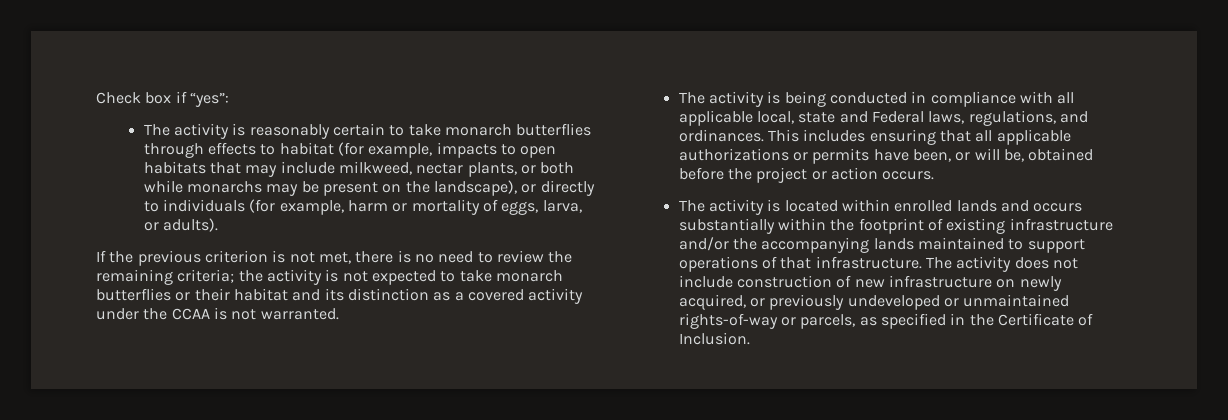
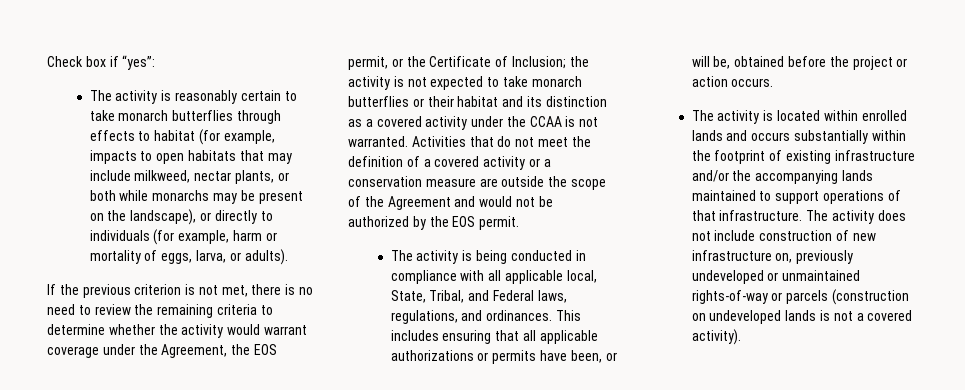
- If the previous criterion is not met, there is no need to review the remaining criteria; the activity is not expected to take monarch butterflies or their habitat and its distinction as a covered activity under the CCAA is not warranted.
+ If the previous criterion is not met, there is no need to review the remaining criteria to determine whether the activity would warrant coverage under the Agreement, the EOS permit, or the Certificate of Inclusion; the activity is not expected to take monarch butterflies or their habitat and its distinction as a covered activity under the CCAA is not warranted. Activities that do not meet the definition of a covered activity or a conservation measure are outside the scope of the Agreement and would not be authorized by the EOS permit.
- The activity is being conducted in compliance with all applicable local, state and Federal laws, regulations, and ordinances.
+ The activity is being conducted in compliance with all applicable local, State, Tribal, and Federal laws, regulations, and ordinances.
- The activity does not include construction of new infrastructure on newly acquired, or previously undeveloped or unmaintained rights-of-way or parcels, as specified in the Certificate of Inclusion.
+ The activity does not include construction of new infrastructure on, previously undeveloped or unmaintained rights-of-way or parcels (construction on undeveloped lands is not a covered activity).

